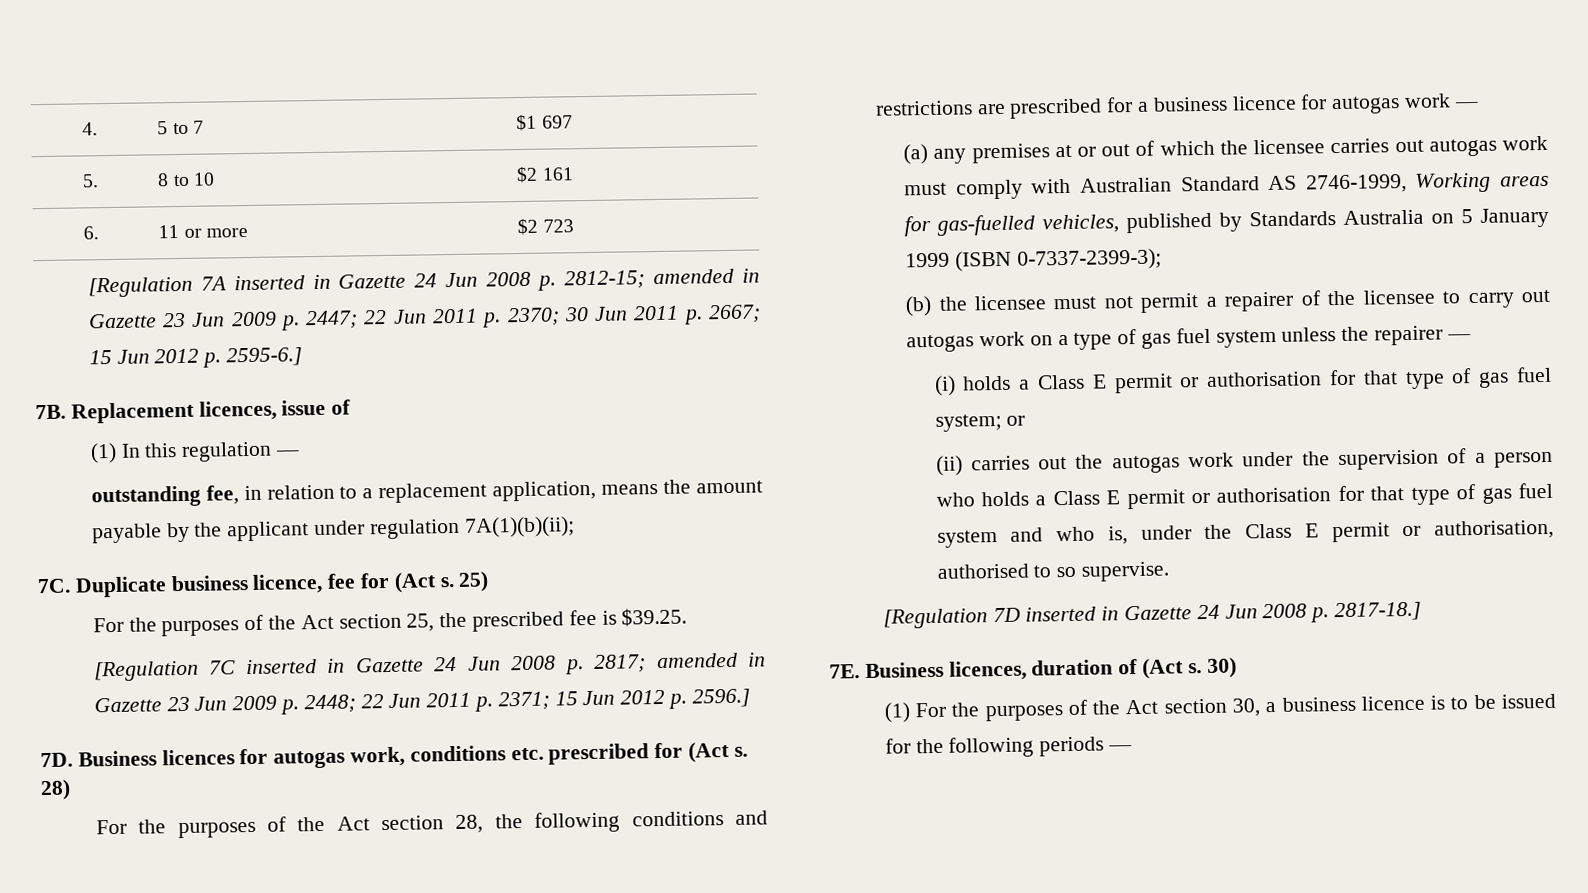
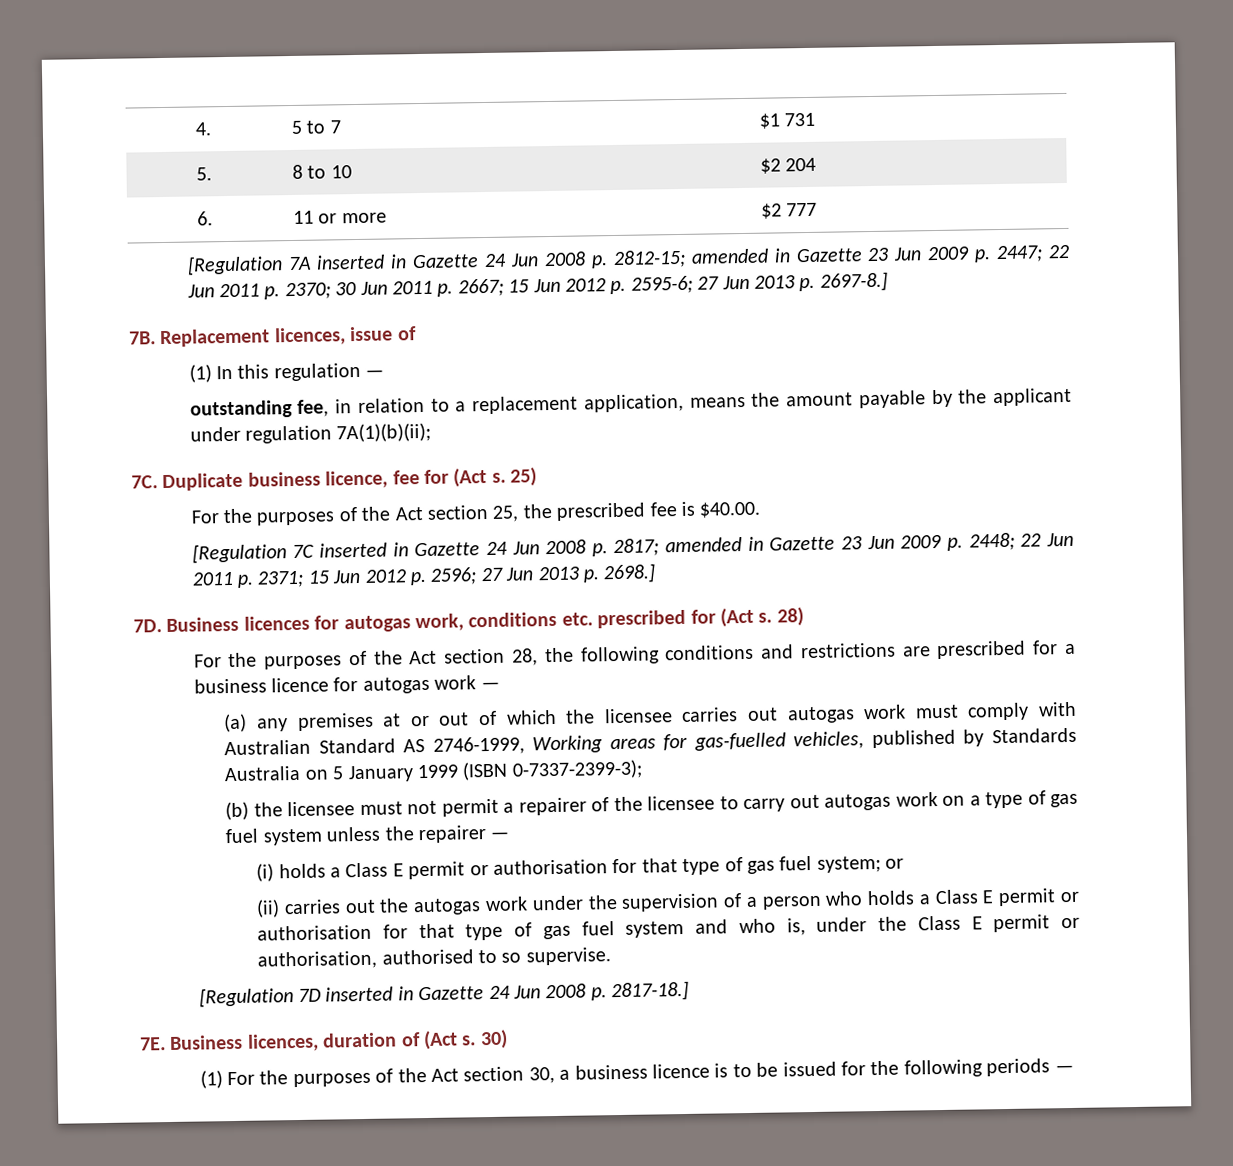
- 4. | 5 to 7 | $1 697
+ 4. | 5 to 7 | $1 731
- 5. | 8 to 10 | $2 161
+ 5. | 8 to 10 | $2 204
- 6. | 11 or more | $2 723
+ 6. | 11 or more | $2 777
- [Regulation 7A inserted in Gazette 24 Jun 2008 p. 2812-15; amended in Gazette 23 Jun 2009 p. 2447; 22 Jun 2011 p. 2370; 30 Jun 2011 p. 2667; 15 Jun 2012 p. 2595-6.]
+ [Regulation 7A inserted in Gazette 24 Jun 2008 p. 2812-15; amended in Gazette 23 Jun 2009 p. 2447; 22 Jun 2011 p. 2370; 30 Jun 2011 p. 2667; 15 Jun 2012 p. 2595-6; 27 Jun 2013 p. 2697-8.]
- For the purposes of the Act section 25, the prescribed fee is $39.25.
+ For the purposes of the Act section 25, the prescribed fee is $40.00.
- [Regulation 7C inserted in Gazette 24 Jun 2008 p. 2817; amended in Gazette 23 Jun 2009 p. 2448; 22 Jun 2011 p. 2371; 15 Jun 2012 p. 2596.]
+ [Regulation 7C inserted in Gazette 24 Jun 2008 p. 2817; amended in Gazette 23 Jun 2009 p. 2448; 22 Jun 2011 p. 2371; 15 Jun 2012 p. 2596; 27 Jun 2013 p. 2698.]

